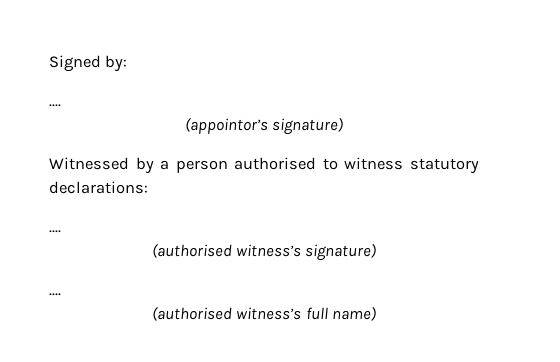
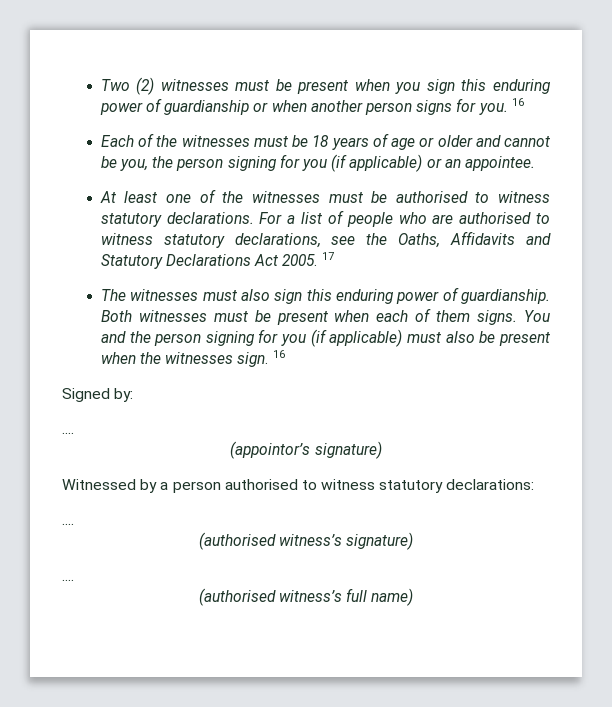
+ Two (2) witnesses must be present when you sign this enduring power of guardianship or when another person signs for you. 16
+ Each of the witnesses must be 18 years of age or older and cannot be you, the person signing for you (if applicable) or an appointee.
+ At least one of the witnesses must be authorised to witness statutory declarations. For a list of people who are authorised to witness statutory declarations, see the Oaths, Affidavits and Statutory Declarations Act 2005. 17
+ The witnesses must also sign this enduring power of guardianship. Both witnesses must be present when each of them signs. You and the person signing for you (if applicable) must also be present when the witnesses sign. 16

